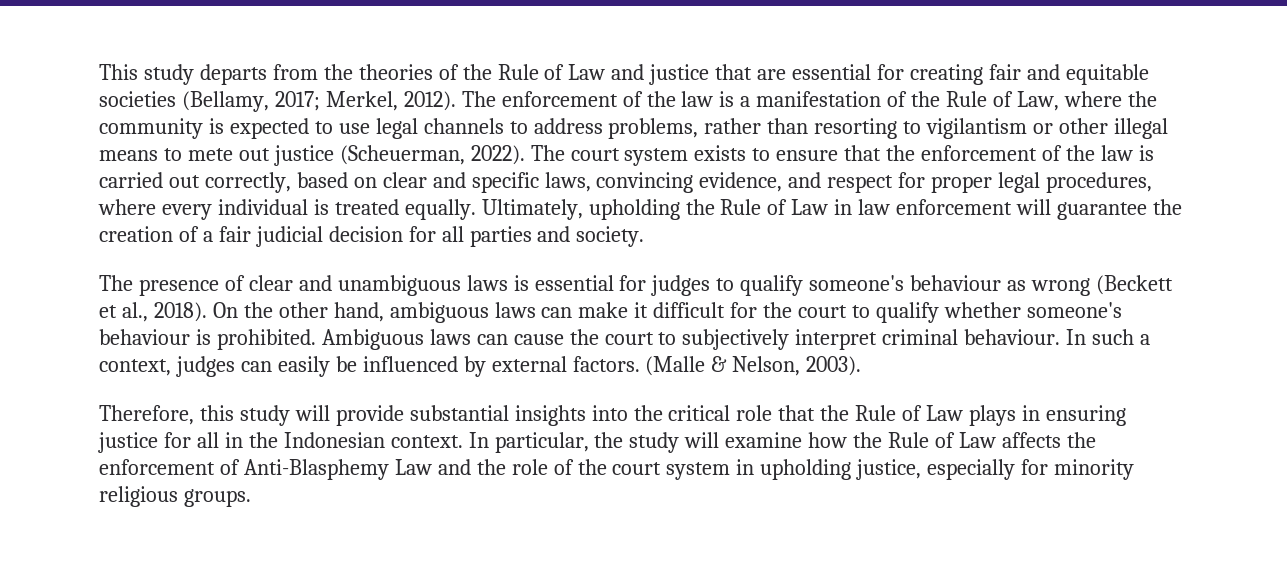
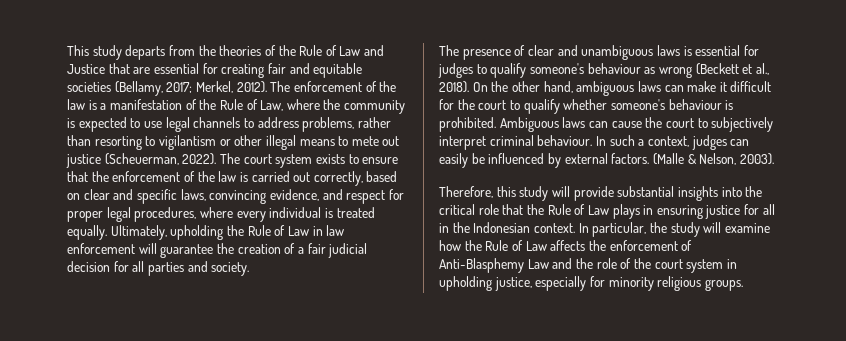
- This study departs from the theories of the Rule of Law and justice that are essential for creating fair and equitable societies (Bellamy, 2017; Merkel, 2012).
+ This study departs from the theories of the Rule of Law and Justice that are essential for creating fair and equitable societies (Bellamy, 2017; Merkel, 2012).

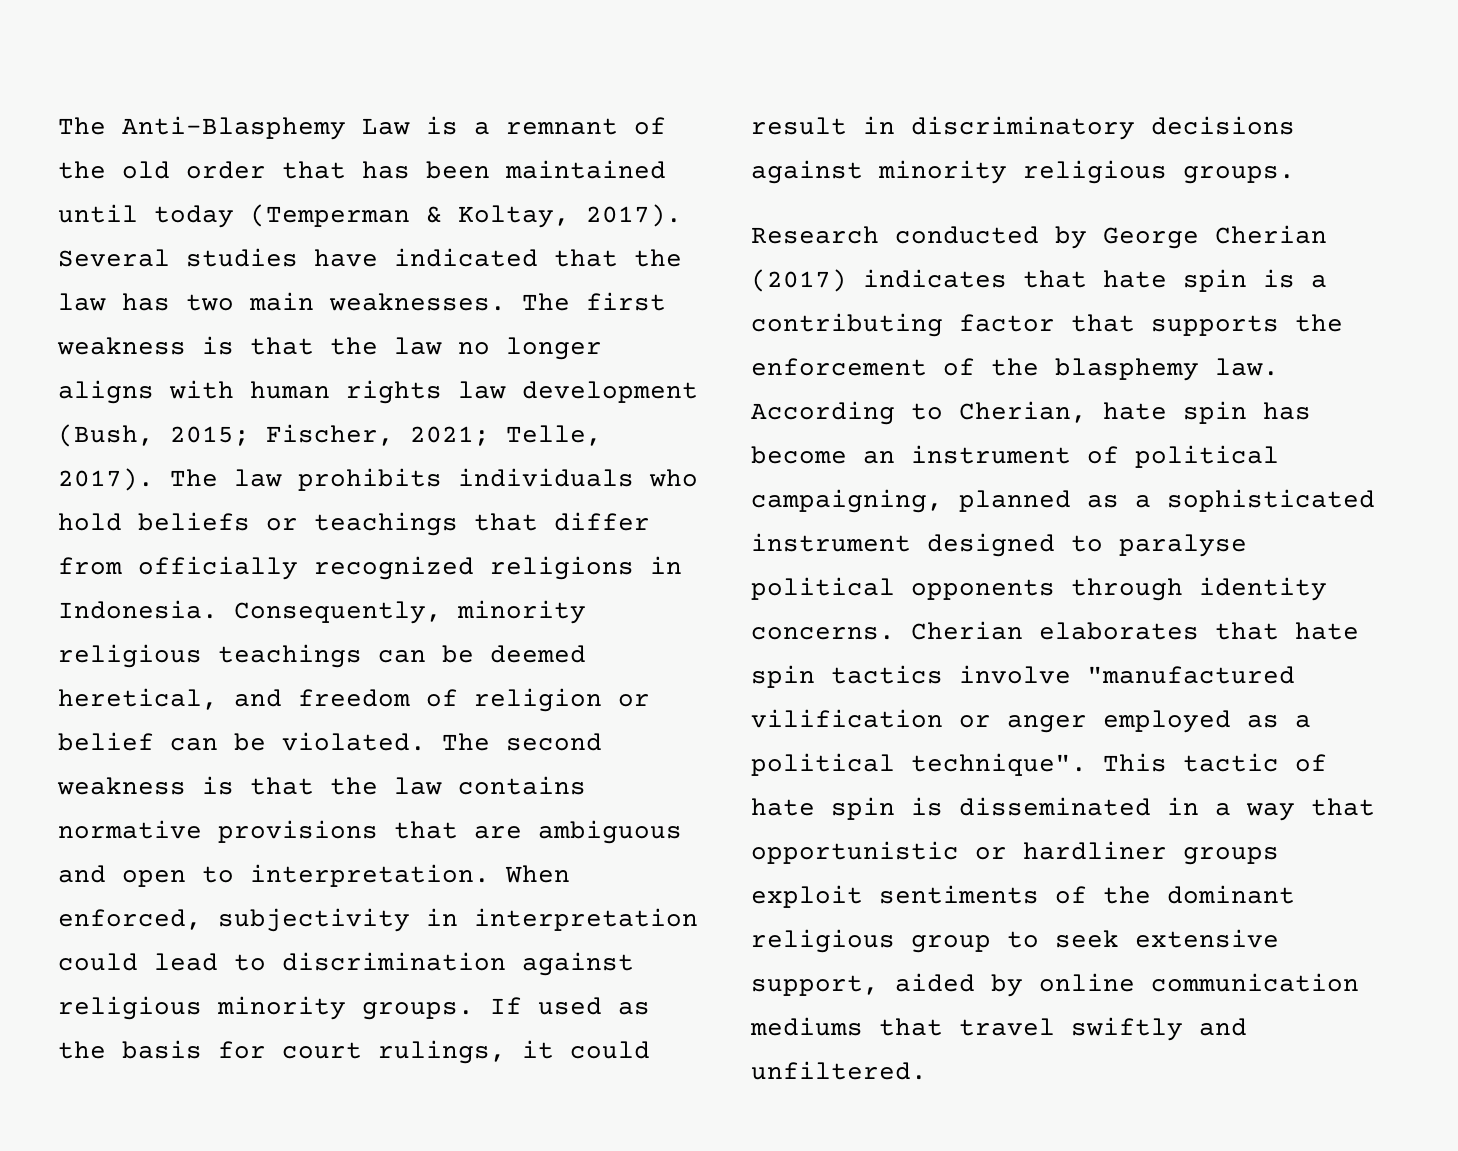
- This study departs from the theories of the Rule of Law and Justice that are essential for creating fair and equitable societies (Bellamy, 2017; Merkel, 2012). The enforcement of the law is a manifestation of the Rule of Law, where the community is expected to use legal channels to address problems, rather than resorting to vigilantism or other illegal means to mete out justice (Scheuerman, 2022). The court system exists to ensure that the enforcement of the law is carried out correctly, based on clear and specific laws, convincing evidence, and respect for proper legal procedures, where every individual is treated equally. Ultimately, upholding the Rule of Law in law enforcement will guarantee the creation of a fair judicial decision for all parties and society.
- The presence of clear and unambiguous laws is essential for judges to qualify someone's behaviour as wrong (Beckett et al., 2018). On the other hand, ambiguous laws can make it difficult for the court to qualify whether someone's behaviour is prohibited. Ambiguous laws can cause the court to subjectively interpret criminal behaviour. In such a context, judges can easily be influenced by external factors. (Malle & Nelson, 2003).
- Therefore, this study will provide substantial insights into the critical role that the Rule of Law plays in ensuring justice for all in the Indonesian context. In particular, the study will examine how the Rule of Law affects the enforcement of Anti-Blasphemy Law and the role of the court system in upholding justice, especially for minority religious groups.
+ The Anti-Blasphemy Law is a remnant of the old order that has been maintained until today (Temperman & Koltay, 2017). Several studies have indicated that the law has two main weaknesses. The first weakness is that the law no longer aligns with human rights law development (Bush, 2015; Fischer, 2021; Telle, 2017). The law prohibits individuals who hold beliefs or teachings that differ from officially recognized religions in Indonesia. Consequently, minority religious teachings can be deemed heretical, and freedom of religion or belief can be violated. The second weakness is that the law contains normative provisions that are ambiguous and open to interpretation. When enforced, subjectivity in interpretation could lead to discrimination against religious minority groups. If used as the basis for court rulings, it could result in discriminatory decisions against minority religious groups.
+ Research conducted by George Cherian (2017) indicates that hate spin is a contributing factor that supports the enforcement of the blasphemy law. According to Cherian, hate spin has become an instrument of political campaigning, planned as a sophisticated instrument designed to paralyse political opponents through identity concerns. Cherian elaborates that hate spin tactics involve "manufactured vilification or anger employed as a political technique". This tactic of hate spin is disseminated in a way that opportunistic or hardliner groups exploit sentiments of the dominant religious group to seek extensive support, aided by online communication mediums that travel swiftly and unfiltered.

